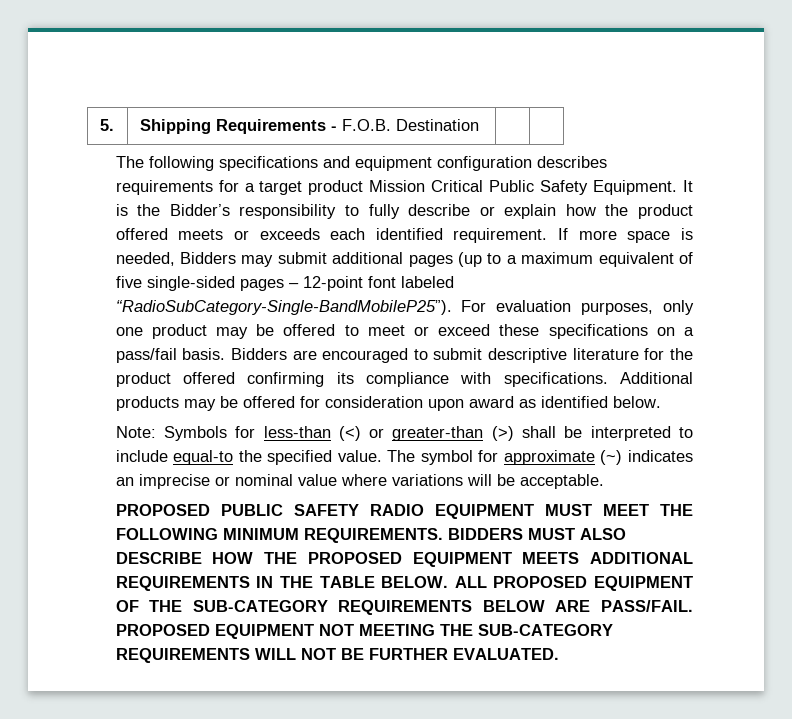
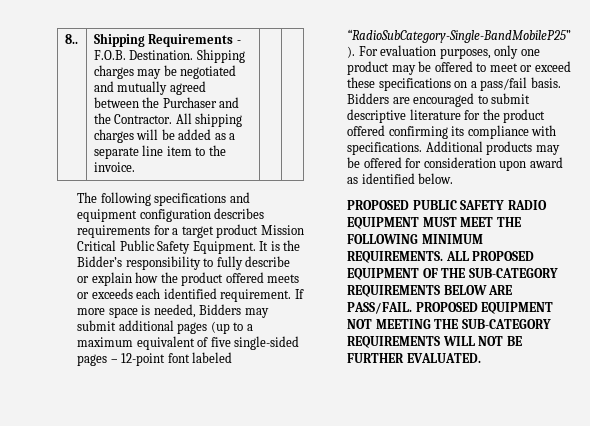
- 5. | Shipping Requirements - F.O.B. Destination | |
+ 8.. | Shipping Requirements - F.O.B. Destination. Shipping charges may be negotiated and mutually agreed between the Purchaser and the Contractor. All shipping charges will be added as a separate line item to the invoice. | |
- Note: Symbols for less-than (<) or greater-than (>) shall be interpreted to include equal-to the specified value. The symbol for approximate (~) indicates an imprecise or nominal value where variations will be acceptable.
- BIDDERS MUST ALSO DESCRIBE HOW THE PROPOSED EQUIPMENT MEETS ADDITIONAL REQUIREMENTS IN THE TABLE BELOW.

